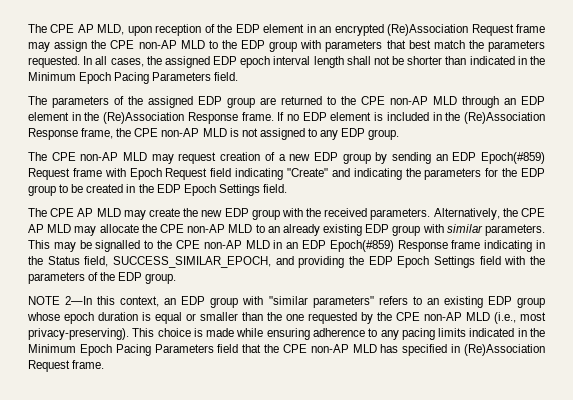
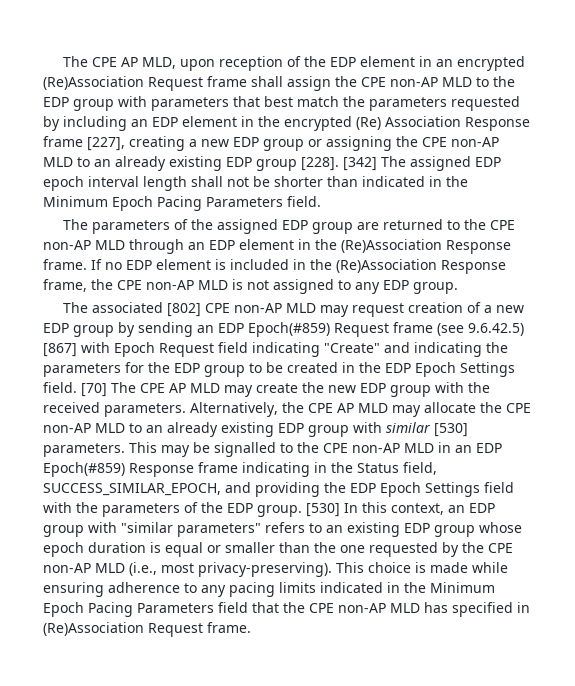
- The CPE AP MLD, upon reception of the EDP element in an encrypted (Re)Association Request frame may assign the CPE non-AP MLD to the EDP group with parameters that best match the parameters requested. In all cases, the assigned EDP epoch interval length shall not be shorter than indicated in the Minimum Epoch Pacing Parameters field.
+ The CPE AP MLD, upon reception of the EDP element in an encrypted (Re)Association Request frame shall assign the CPE non-AP MLD to the EDP group with parameters that best match the parameters requested by including an EDP element in the encrypted (Re) Association Response frame [227], creating a new EDP group or assigning the CPE non-AP MLD to an already existing EDP group [228]. [342] The assigned EDP epoch interval length shall not be shorter than indicated in the Minimum Epoch Pacing Parameters field.
- The CPE non-AP MLD may request creation of a new EDP group by sending an EDP Epoch(#859) Request frame with Epoch Request field indicating "Create" and indicating the parameters for the EDP group to be created in the EDP Epoch Settings field.
- The CPE AP MLD may create the new EDP group with the received parameters.
+ The associated [802] CPE non-AP MLD may request creation of a new EDP group by sending an EDP Epoch(#859) Request frame (see 9.6.42.5) [867] with Epoch Request field indicating "Create" and indicating the parameters for the EDP group to be created in the EDP Epoch Settings field. [70] The CPE AP MLD may create the new EDP group with the received parameters.
- Alternatively, the CPE AP MLD may allocate the CPE non-AP MLD to an already existing EDP group with similar parameters.
+ Alternatively, the CPE AP MLD may allocate the CPE non-AP MLD to an already existing EDP group with similar [530] parameters.
- This may be signalled to the CPE non-AP MLD in an EDP Epoch(#859) Response frame indicating in the Status field, SUCCESS_SIMILAR_EPOCH, and providing the EDP Epoch Settings field with the parameters of the EDP group.
- NOTE 2—In this context, an EDP group with "similar parameters" refers to an existing EDP group whose epoch duration is equal or smaller than the one requested by the CPE non-AP MLD (i.e., most privacy-preserving).
+ This may be signalled to the CPE non-AP MLD in an EDP Epoch(#859) Response frame indicating in the Status field, SUCCESS_SIMILAR_EPOCH, and providing the EDP Epoch Settings field with the parameters of the EDP group. [530] In this context, an EDP group with "similar parameters" refers to an existing EDP group whose epoch duration is equal or smaller than the one requested by the CPE non-AP MLD (i.e., most privacy-preserving).

